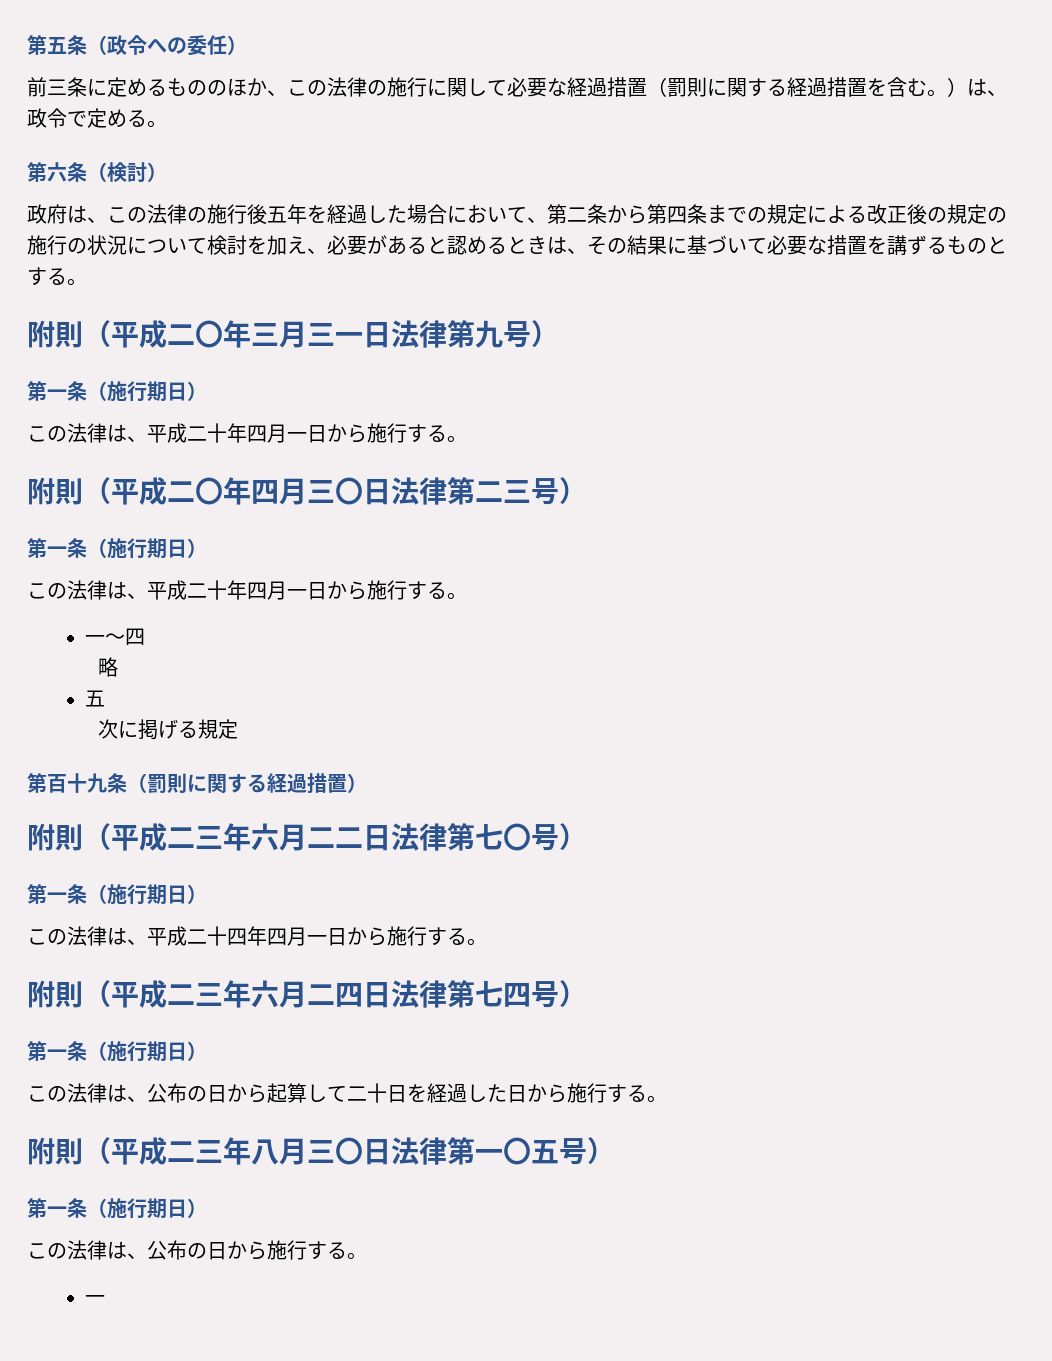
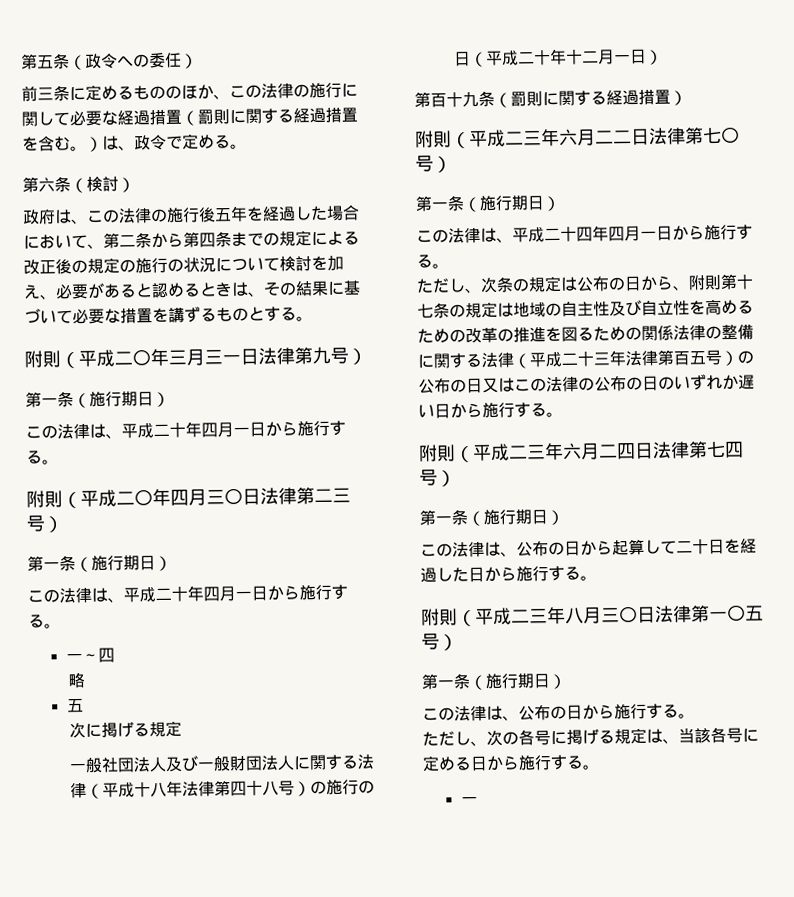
+ 一般社団法人及び一般財団法人に関する法律（平成十八年法律第四十八号）の施行の日（平成二十年十二月一日）
+ ただし、次条の規定は公布の日から、附則第十七条の規定は地域の自主性及び自立性を高めるための改革の推進を図るための関係法律の整備に関する法律（平成二十三年法律第百五号）の公布の日又はこの法律の公布の日のいずれか遅い日から施行する。
+ ただし、次の各号に掲げる規定は、当該各号に定める日から施行する。

